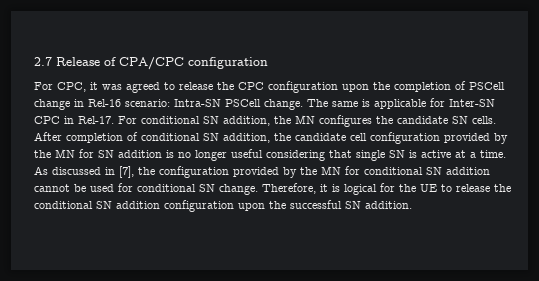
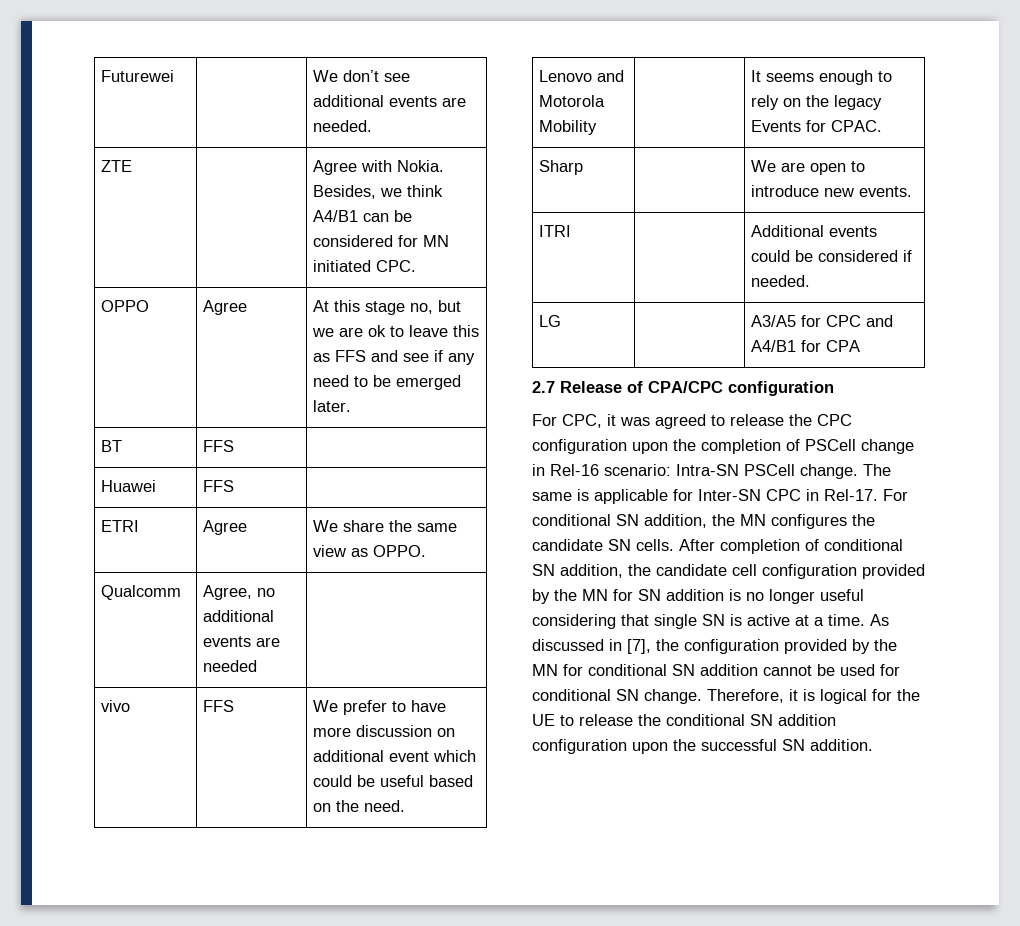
+ Futurewei | | We don’t see additional events are needed.
+ ZTE | | Agree with Nokia. Besides, we think A4/B1 can be considered for MN initiated CPC.
+ OPPO | Agree | At this stage no, but we are ok to leave this as FFS and see if any need to be emerged later.
+ BT | FFS |
+ Huawei | FFS |
+ ETRI | Agree | We share the same view as OPPO.
+ Qualcomm | Agree, no additional events are needed |
+ vivo | FFS | We prefer to have more discussion on additional event which could be useful based on the need.
+ Lenovo and Motorola Mobility | | It seems enough to rely on the legacy Events for CPAC.
+ Sharp | | We are open to introduce new events.
+ ITRI | | Additional events could be considered if needed.
+ LG | | A3/A5 for CPC and A4/B1 for CPA

